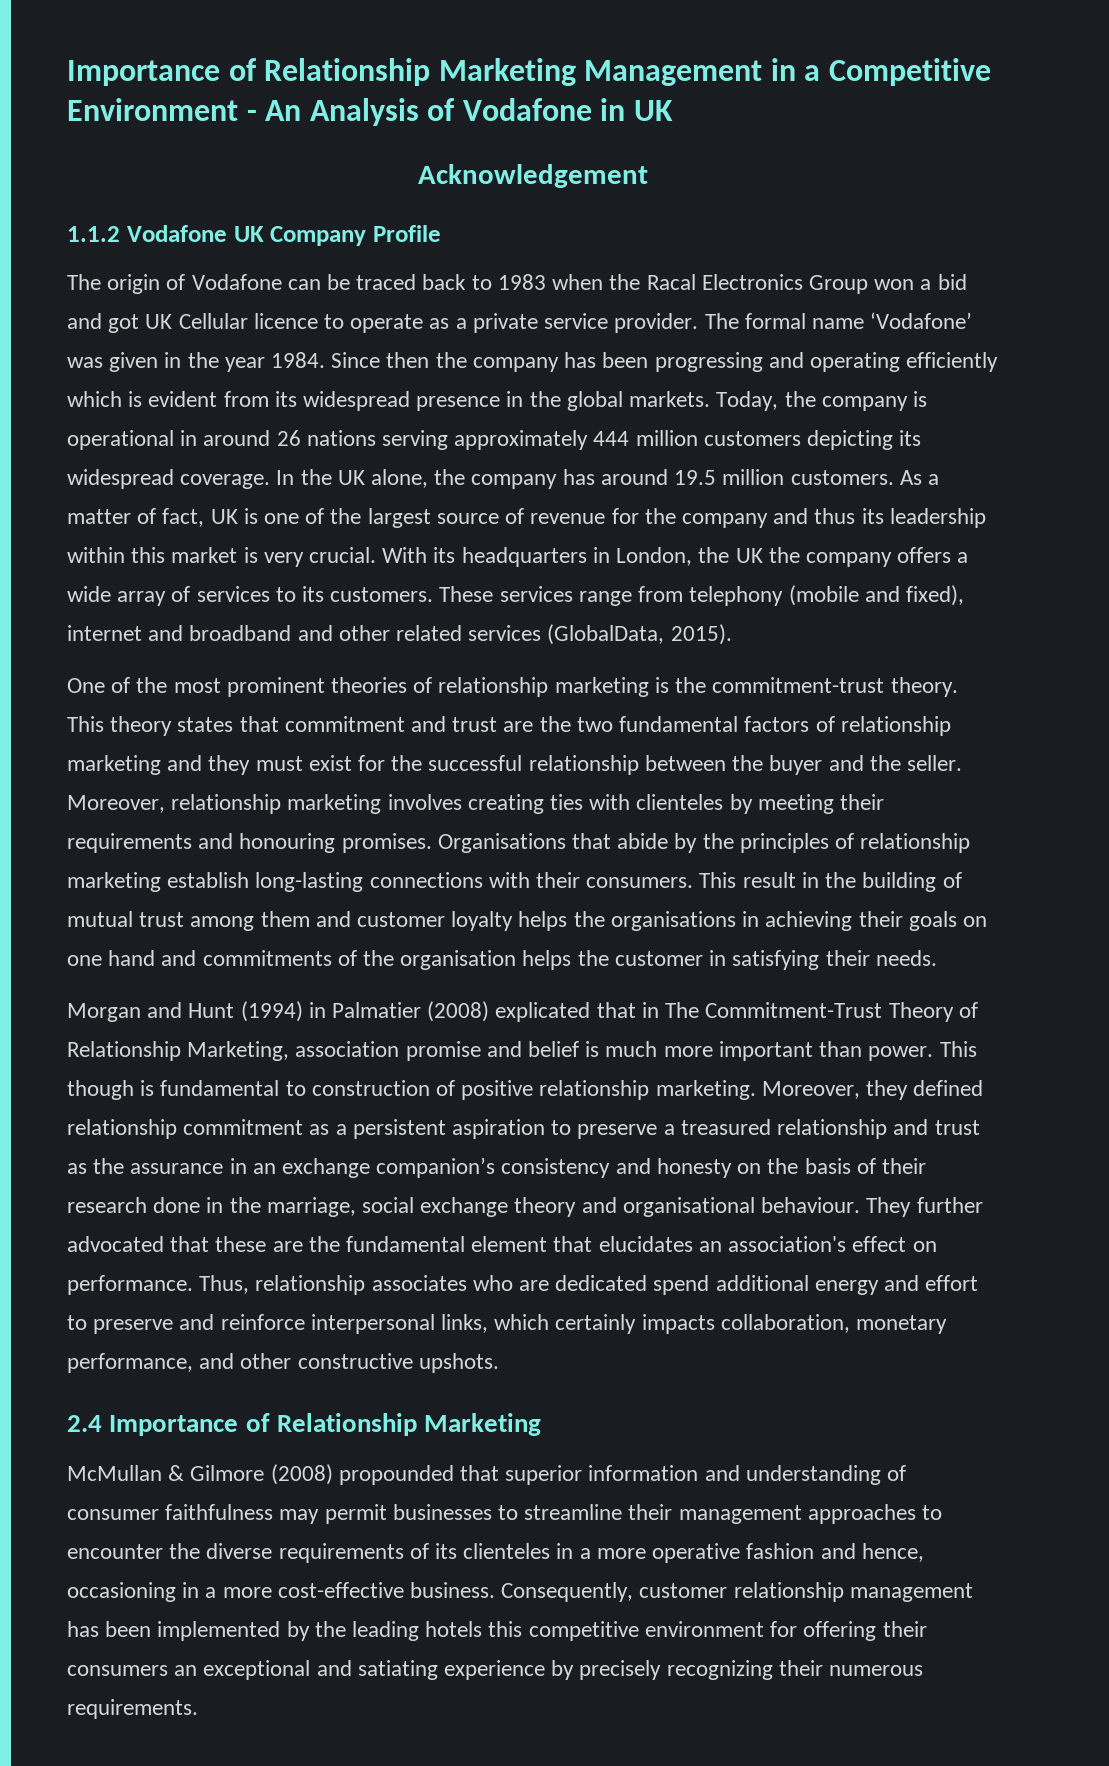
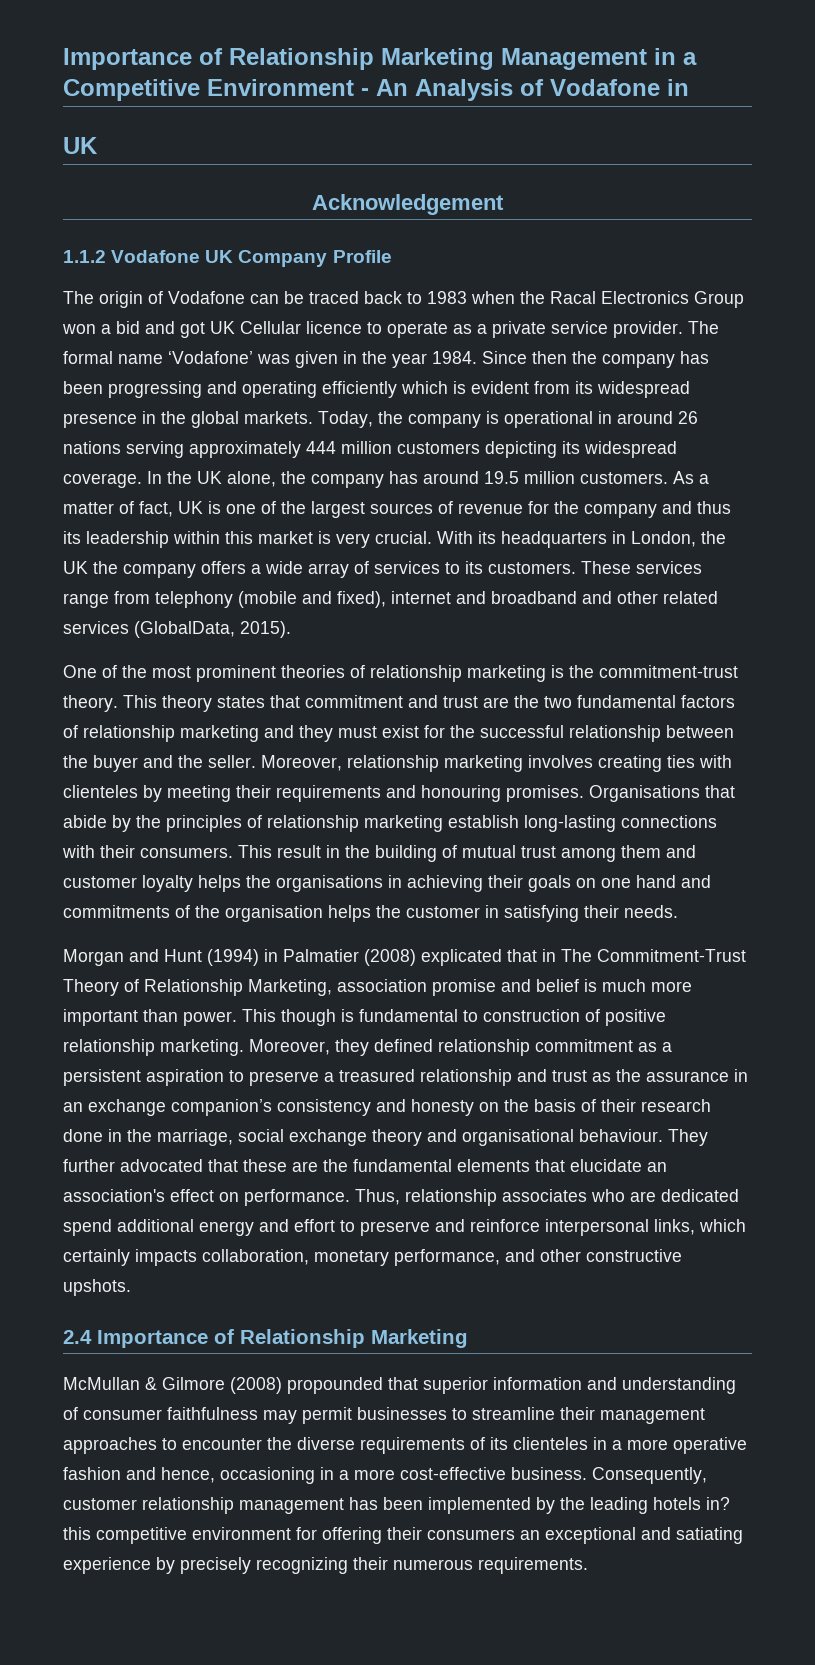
- Importance of Relationship Marketing Management in a Competitive Environment - An Analysis of Vodafone in UK
+ Importance of Relationship Marketing Management in a Competitive Environment - An Analysis of Vodafone in
+ UK
- As a matter of fact, UK is one of the largest source of revenue for the company and thus its leadership within this market is very crucial.
+ As a matter of fact, UK is one of the largest sources of revenue for the company and thus its leadership within this market is very crucial.
- They further advocated that these are the fundamental element that elucidates an association's effect on performance.
+ They further advocated that these are the fundamental elements that elucidate an association's effect on performance.
- Consequently, customer relationship management has been implemented by the leading hotels this competitive environment for offering their consumers an exceptional and satiating experience by precisely recognizing their numerous requirements.
+ Consequently, customer relationship management has been implemented by the leading hotels in? this competitive environment for offering their consumers an exceptional and satiating experience by precisely recognizing their numerous requirements.

